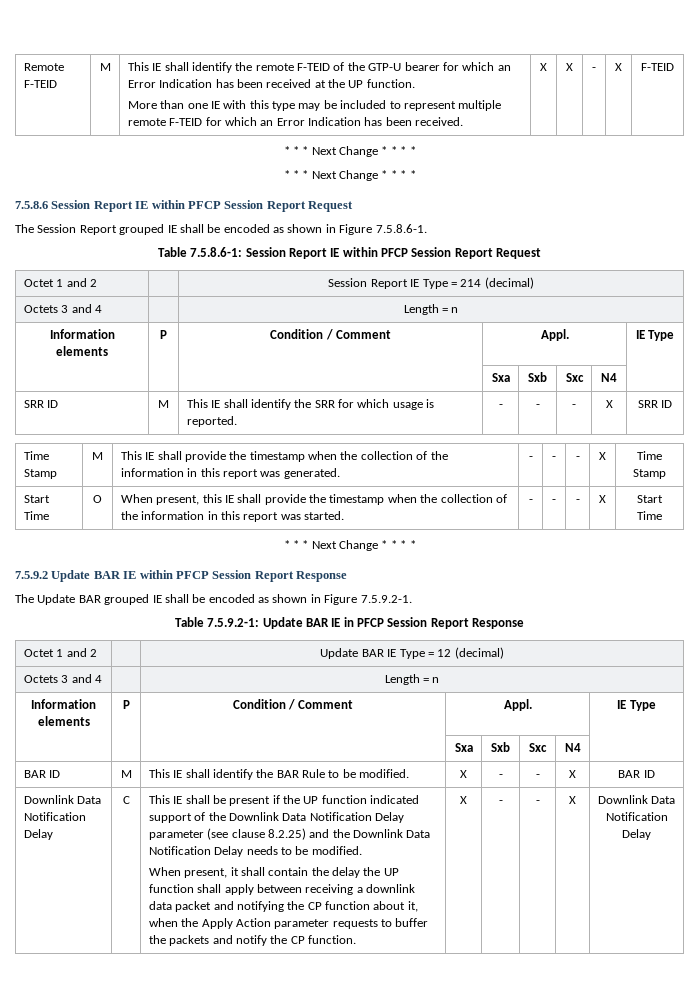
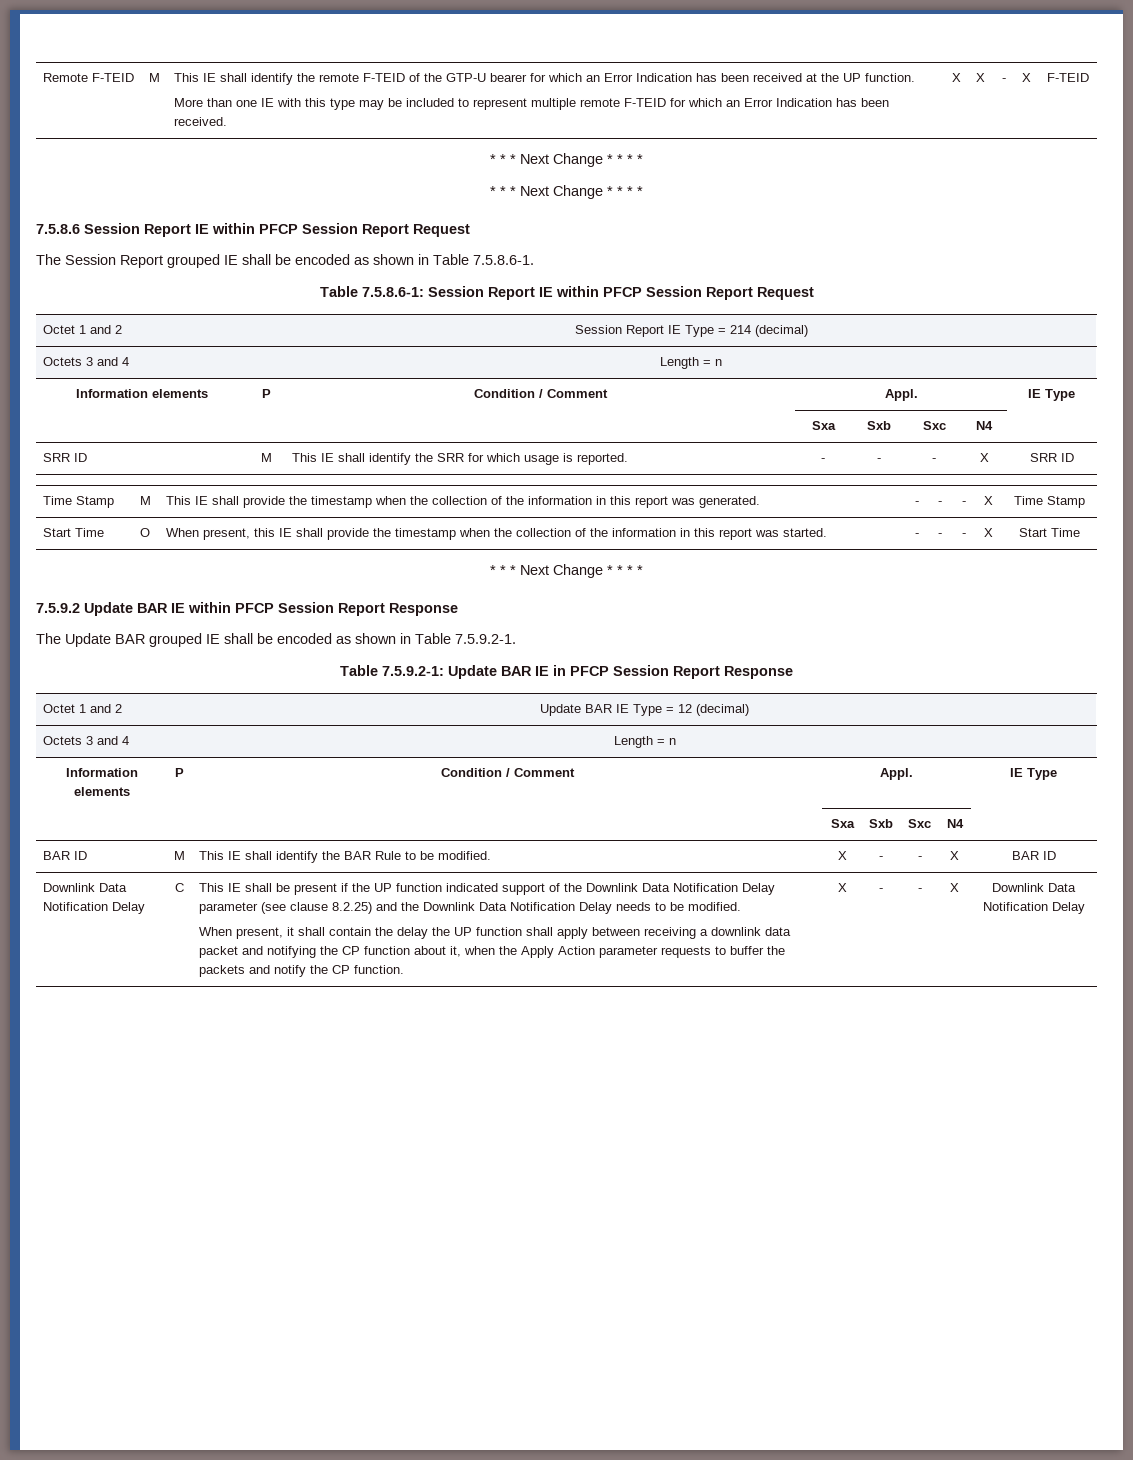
- The Session Report grouped IE shall be encoded as shown in Figure 7.5.8.6-1.
+ The Session Report grouped IE shall be encoded as shown in Table 7.5.8.6-1.
- The Update BAR grouped IE shall be encoded as shown in Figure 7.5.9.2-1.
+ The Update BAR grouped IE shall be encoded as shown in Table 7.5.9.2-1.

